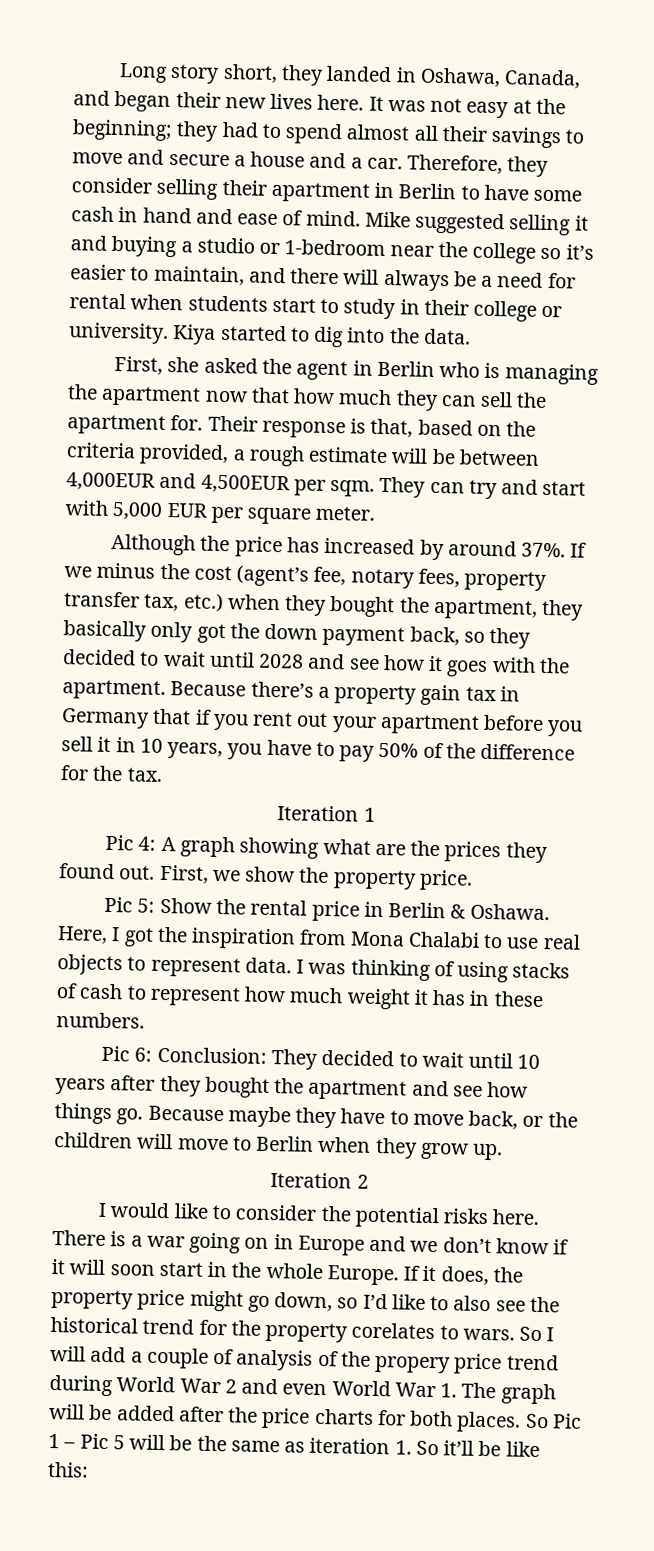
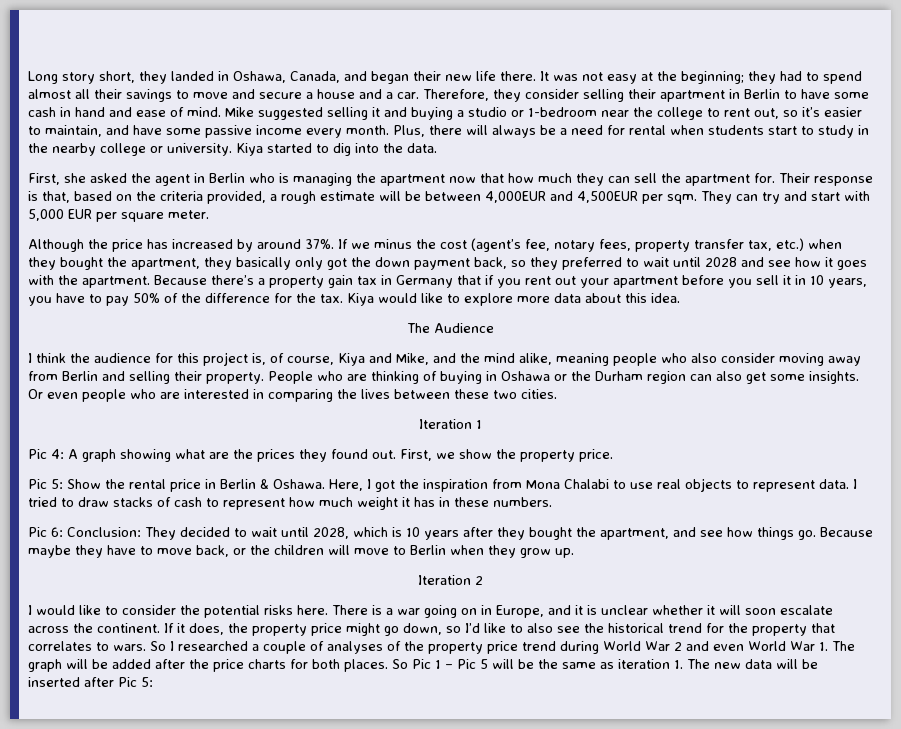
- Long story short, they landed in Oshawa, Canada, and began their new lives here.
+ Long story short, they landed in Oshawa, Canada, and began their new life there.
- Mike suggested selling it and buying a studio or 1-bedroom near the college so it’s easier to maintain, and there will always be a need for rental when students start to study in their college or university.
+ Mike suggested selling it and buying a studio or 1-bedroom near the college to rent out, so it’s easier to maintain, and have some passive income every month. Plus, there will always be a need for rental when students start to study in the nearby college or university.
- If we minus the cost (agent’s fee, notary fees, property transfer tax, etc.) when they bought the apartment, they basically only got the down payment back, so they decided to wait until 2028 and see how it goes with the apartment.
+ If we minus the cost (agent’s fee, notary fees, property transfer tax, etc.) when they bought the apartment, they basically only got the down payment back, so they preferred to wait until 2028 and see how it goes with the apartment.
+ Kiya would like to explore more data about this idea.
+ The Audience
+ I think the audience for this project is, of course, Kiya and Mike, and the mind alike, meaning people who also consider moving away from Berlin and selling their property. People who are thinking of buying in Oshawa or the Durham region can also get some insights. Or even people who are interested in comparing the lives between these two cities.
- I was thinking of using stacks of cash to represent how much weight it has in these numbers.
+ I tried to draw stacks of cash to represent how much weight it has in these numbers.
- Pic 6: Conclusion: They decided to wait until 10 years after they bought the apartment and see how things go.
+ Pic 6: Conclusion: They decided to wait until 2028, which is 10 years after they bought the apartment, and see how things go.
- There is a war going on in Europe and we don’t know if it will soon start in the whole Europe.
+ There is a war going on in Europe, and it is unclear whether it will soon escalate across the continent.
- If it does, the property price might go down, so I’d like to also see the historical trend for the property corelates to wars.
+ If it does, the property price might go down, so I’d like to also see the historical trend for the property that correlates to wars.
- So I will add a couple of analysis of the propery price trend during World War 2 and even World War 1. The graph will be added after the price charts for both places.
+ So I researched a couple of analyses of the property price trend during World War 2 and even World War 1. The graph will be added after the price charts for both places.
- So Pic 1 – Pic 5 will be the same as iteration 1. So it’ll be like this:
+ So Pic 1 – Pic 5 will be the same as iteration 1. The new data will be inserted after Pic 5:

